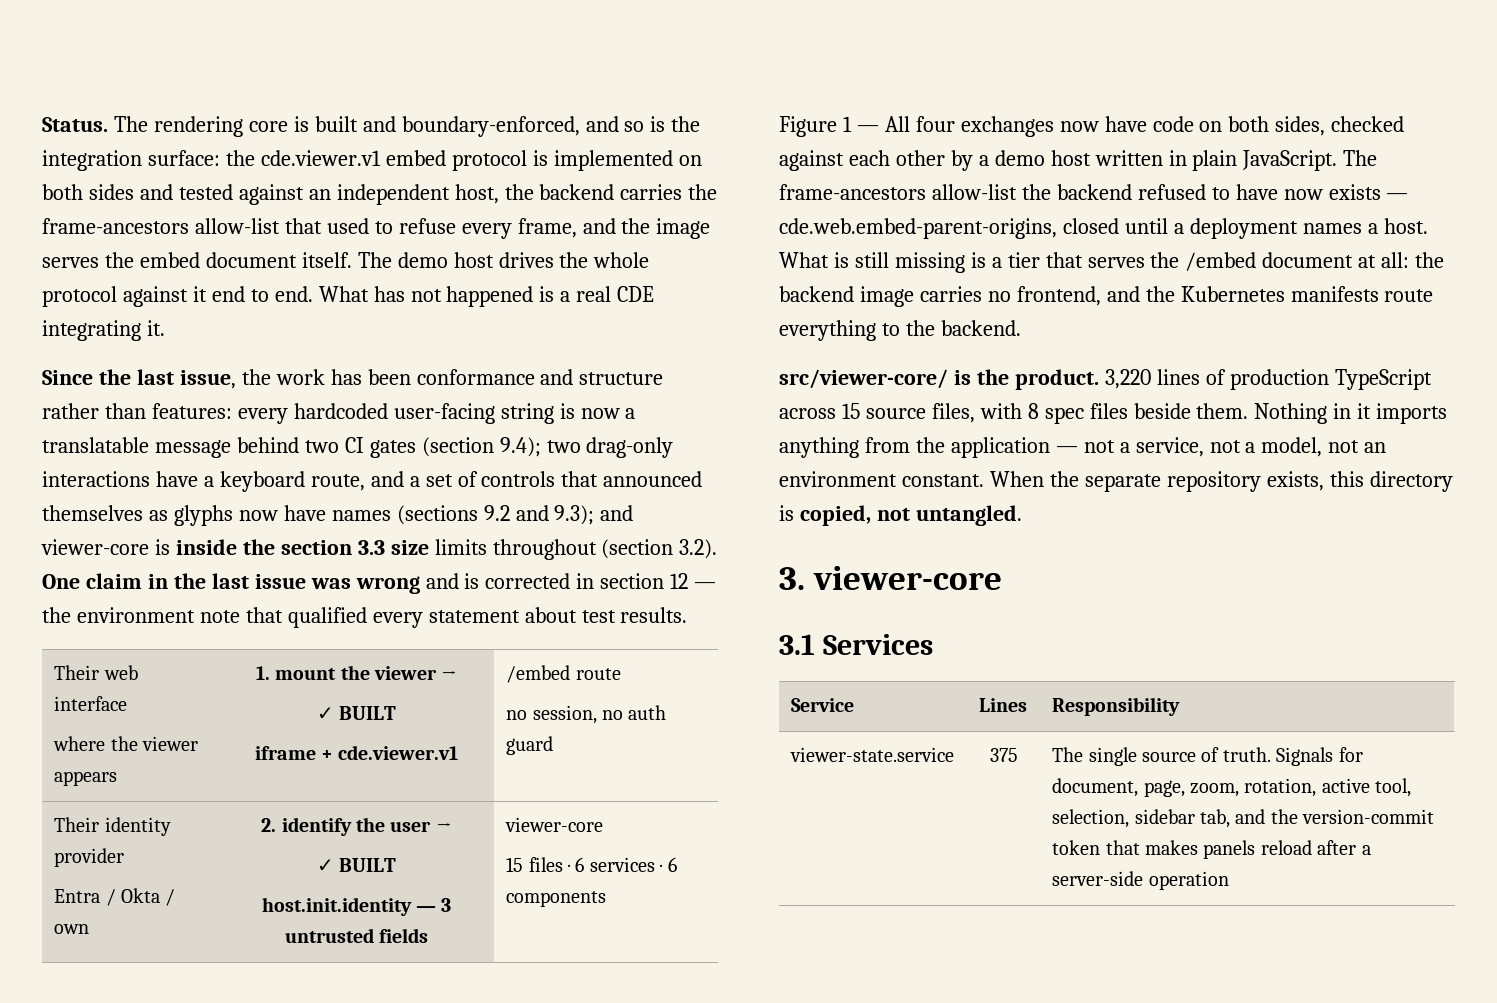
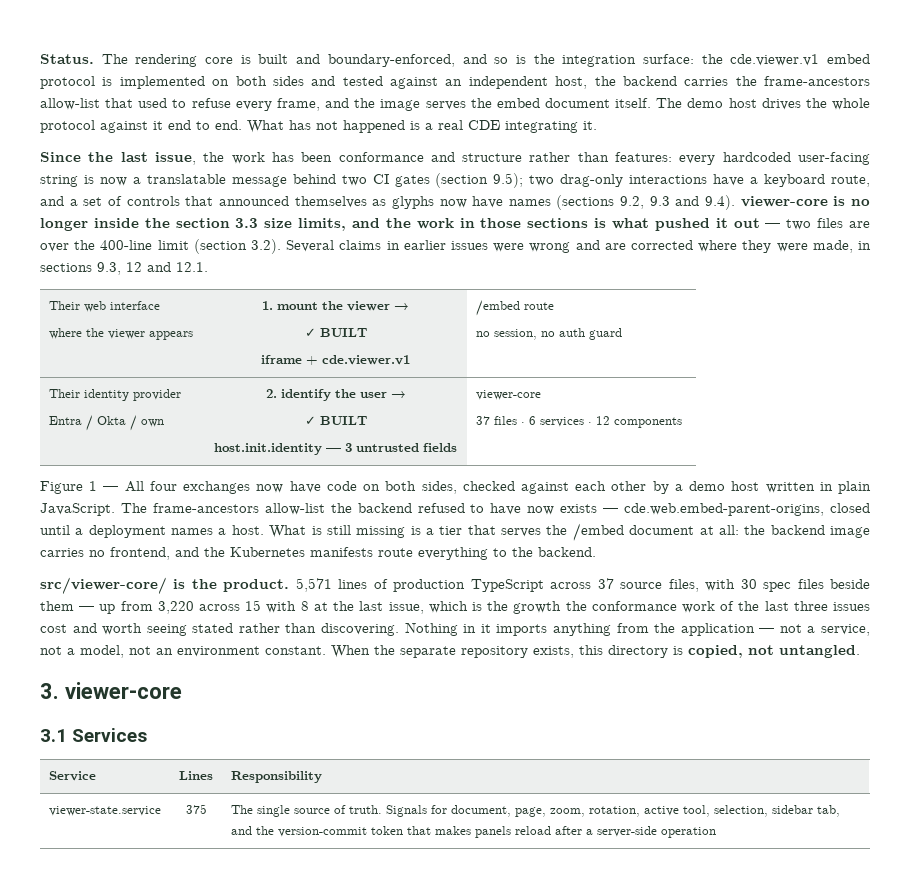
- Since the last issue, the work has been conformance and structure rather than features: every hardcoded user-facing string is now a translatable message behind two CI gates (section 9.4); two drag-only interactions have a keyboard route, and a set of controls that announced themselves as glyphs now have names (sections 9.2 and 9.3); and viewer-core is inside the section 3.3 size limits throughout (section 3.2). One claim in the last issue was wrong and is corrected in section 12 — the environment note that qualified every statement about test results.
+ Since the last issue, the work has been conformance and structure rather than features: every hardcoded user-facing string is now a translatable message behind two CI gates (section 9.5); two drag-only interactions have a keyboard route, and a set of controls that announced themselves as glyphs now have names (sections 9.2, 9.3 and 9.4). viewer-core is no longer inside the section 3.3 size limits, and the work in those sections is what pushed it out — two files are over the 400-line limit (section 3.2). Several claims in earlier issues were wrong and are corrected where they were made, in sections 9.3, 12 and 12.1.
  Their identity provider
  Entra / Okta / own | 2. identify the user →
  ✓ BUILT
  host.init.identity — 3 untrusted fields | viewer-core
- 15 files · 6 services · 6 components
+ 37 files · 6 services · 12 components
- 3,220 lines of production TypeScript across 15 source files, with 8 spec files beside them.
+ 5,571 lines of production TypeScript across 37 source files, with 30 spec files beside them — up from 3,220 across 15 with 8 at the last issue, which is the growth the conformance work of the last three issues cost and worth seeing stated rather than discovering.

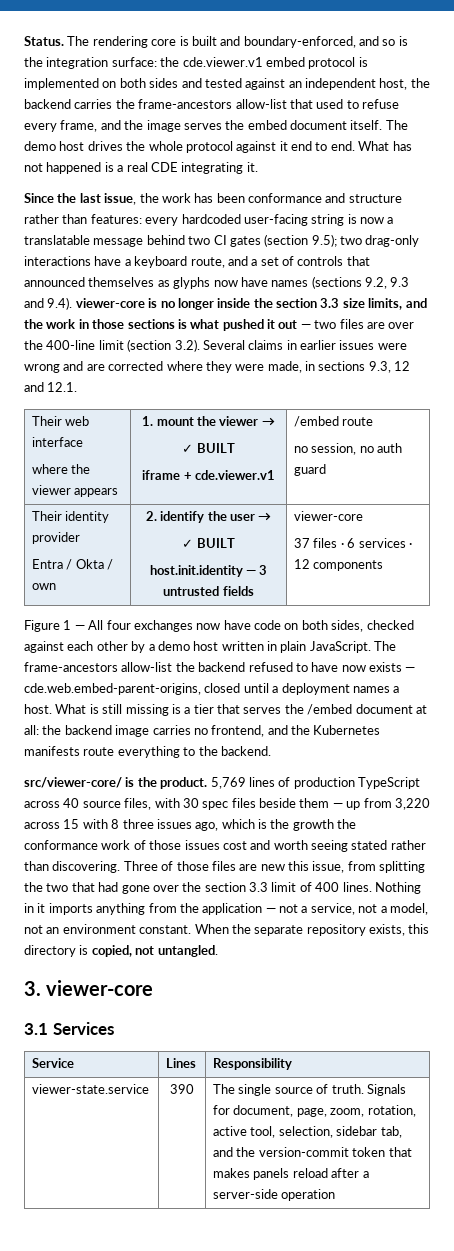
- 5,571 lines of production TypeScript across 37 source files, with 30 spec files beside them — up from 3,220 across 15 with 8 at the last issue, which is the growth the conformance work of the last three issues cost and worth seeing stated rather than discovering.
+ 5,769 lines of production TypeScript across 40 source files, with 30 spec files beside them — up from 3,220 across 15 with 8 three issues ago, which is the growth the conformance work of those issues cost and worth seeing stated rather than discovering.
+ Three of those files are new this issue, from splitting the two that had gone over the section 3.3 limit of 400 lines.
- viewer-state.service | 375 | The single source of truth. Signals for document, page, zoom, rotation, active tool, selection, sidebar tab, and the version-commit token that makes panels reload after a server-side operation
+ viewer-state.service | 390 | The single source of truth. Signals for document, page, zoom, rotation, active tool, selection, sidebar tab, and the version-commit token that makes panels reload after a server-side operation

